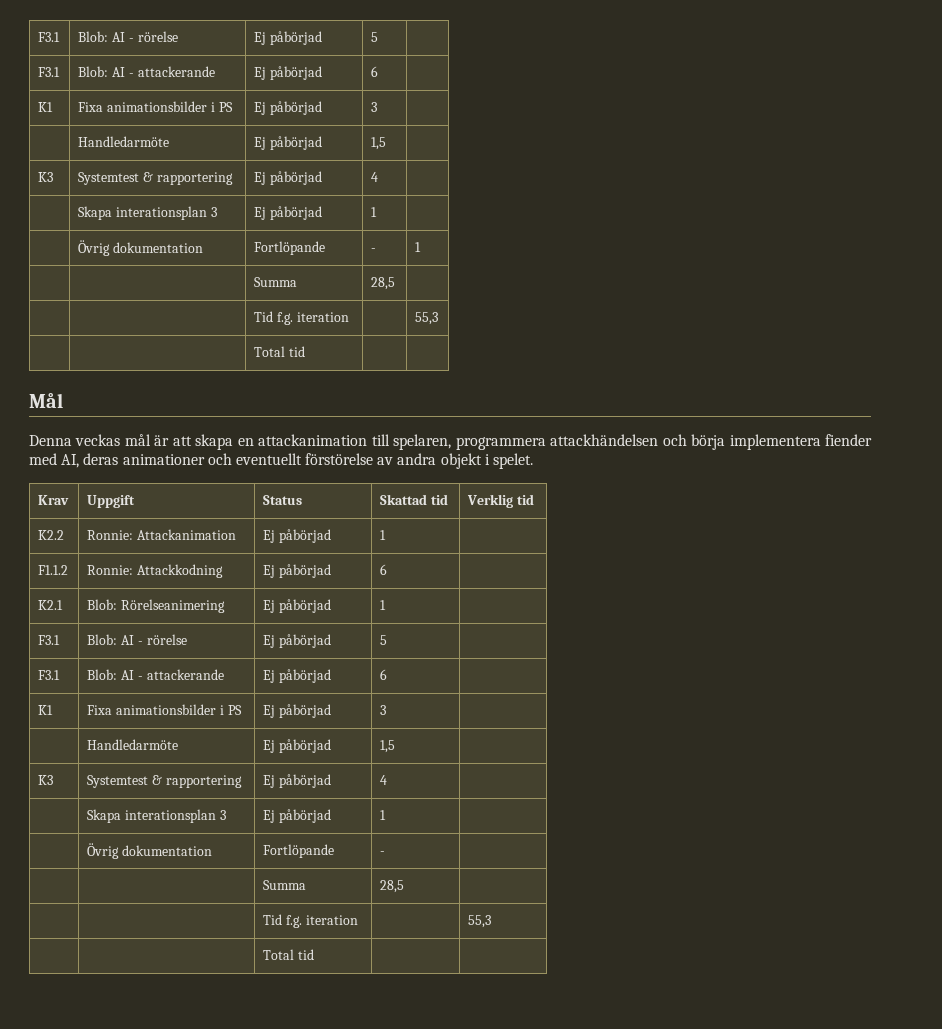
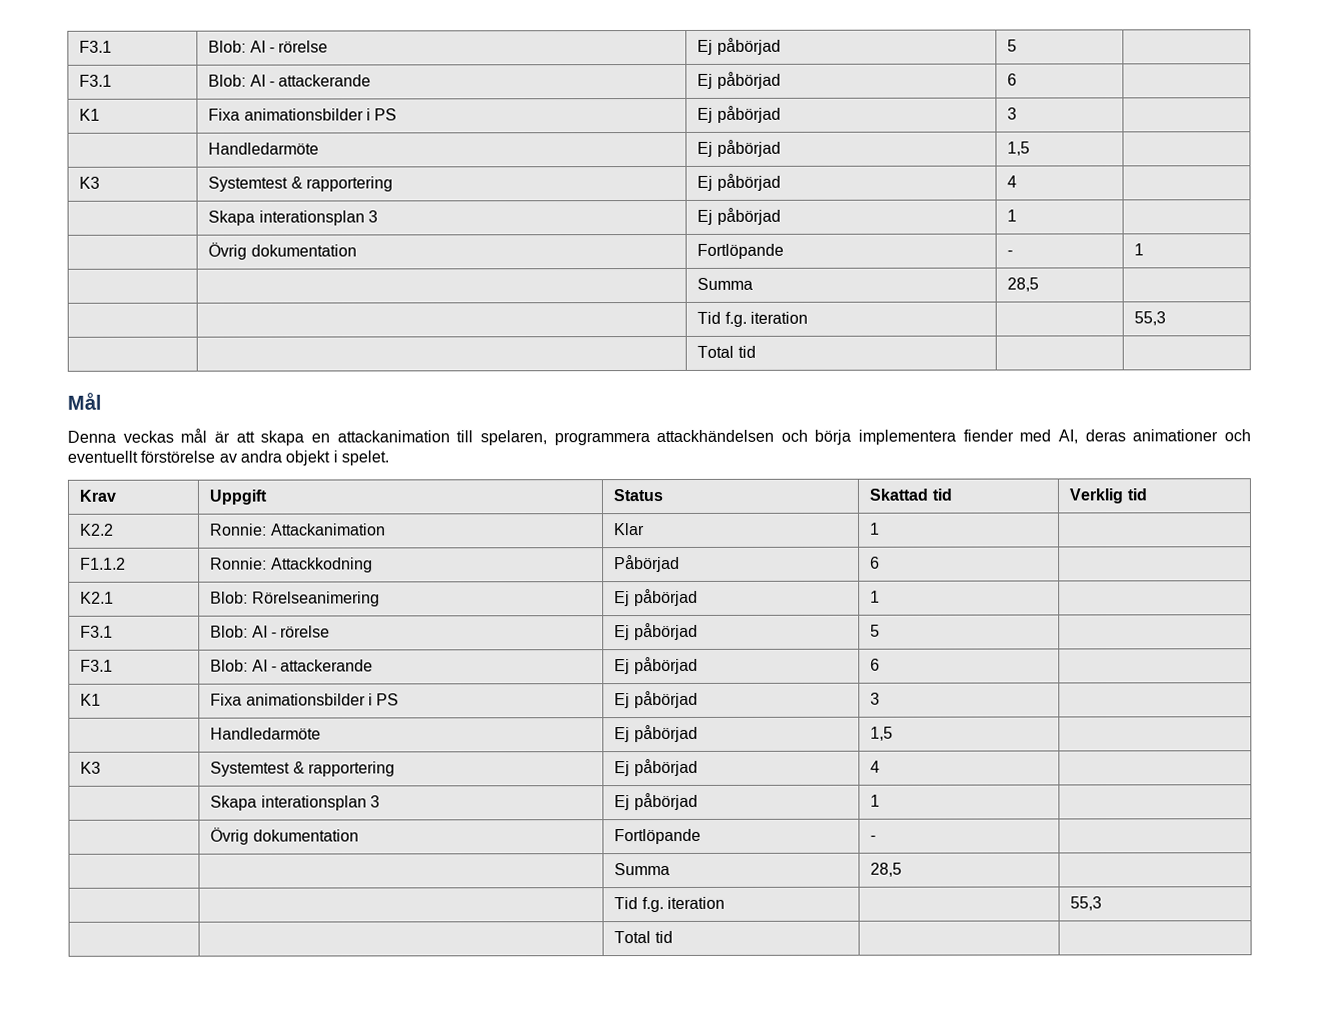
- K2.2 | Ronnie: Attackanimation | Ej påbörjad | 1 |
+ K2.2 | Ronnie: Attackanimation | Klar | 1 |
- F1.1.2 | Ronnie: Attackkodning | Ej påbörjad | 6 |
+ F1.1.2 | Ronnie: Attackkodning | Påbörjad | 6 |

